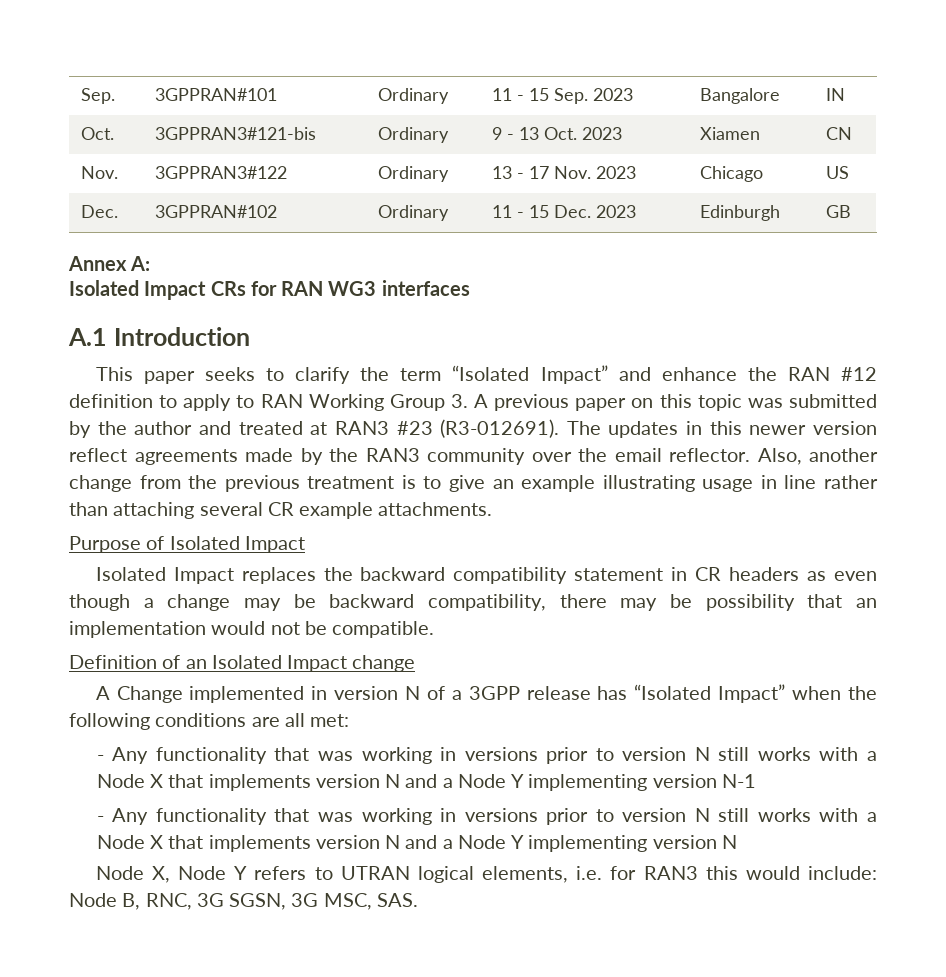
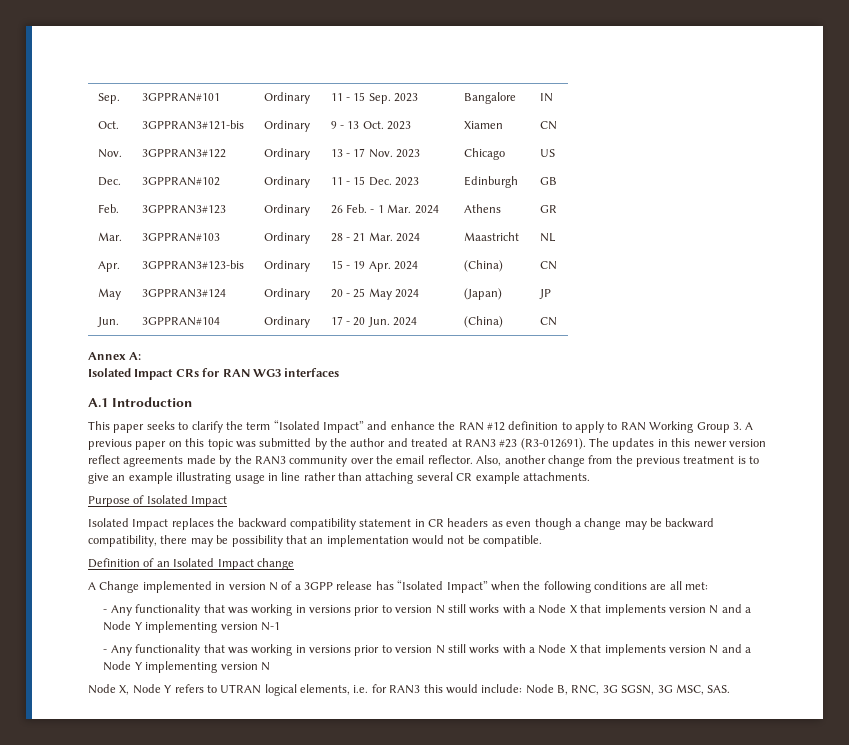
+ Feb. | 3GPPRAN3#123 | Ordinary | 26 Feb. - 1 Mar. 2024 | Athens | GR
+ Mar. | 3GPPRAN#103 | Ordinary | 28 - 21 Mar. 2024 | Maastricht | NL
+ Apr. | 3GPPRAN3#123-bis | Ordinary | 15 - 19 Apr. 2024 | (China) | CN
+ May | 3GPPRAN3#124 | Ordinary | 20 - 25 May 2024 | (Japan) | JP
+ Jun. | 3GPPRAN#104 | Ordinary | 17 - 20 Jun. 2024 | (China) | CN

